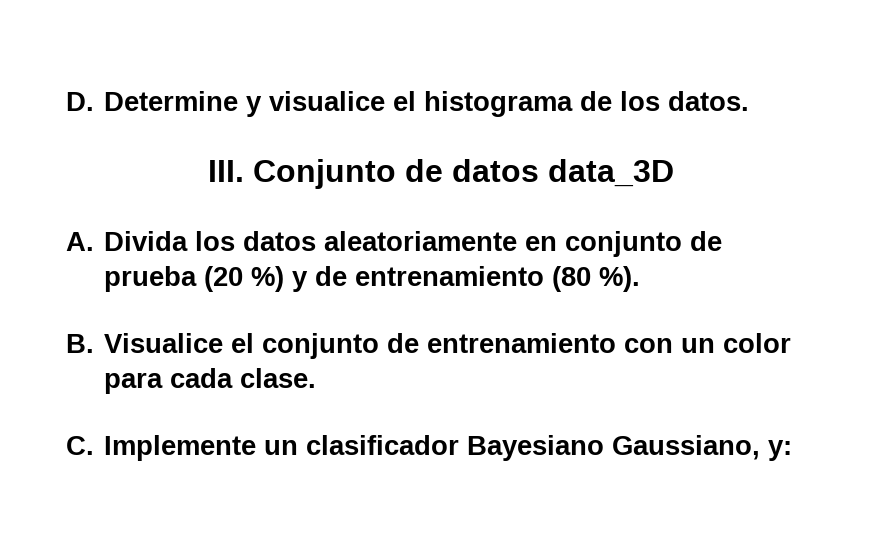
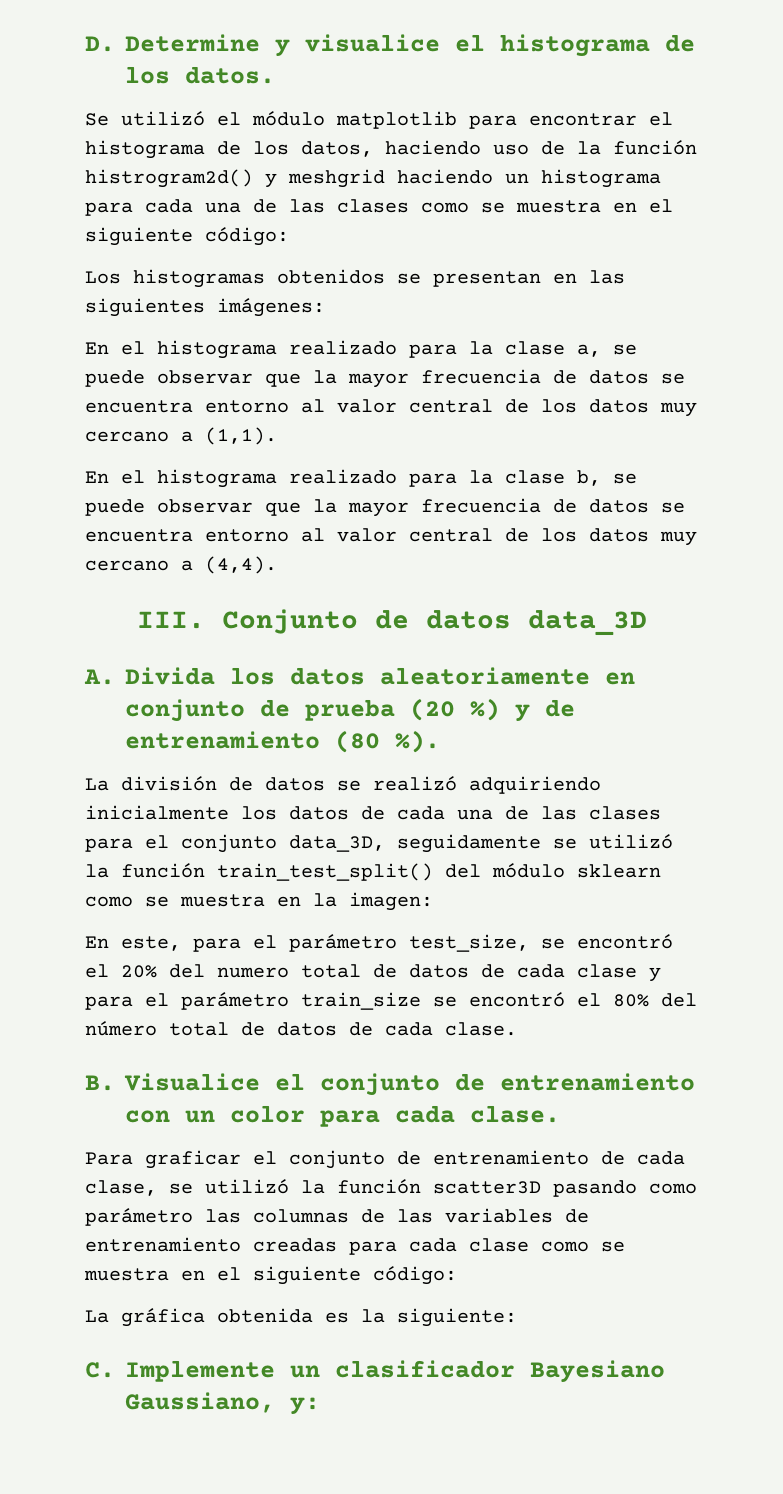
+ Se utilizó el módulo matplotlib para encontrar el histograma de los datos, haciendo uso de la función histrogram2d() y meshgrid haciendo un histograma para cada una de las clases como se muestra en el siguiente código:
+ Los histogramas obtenidos se presentan en las siguientes imágenes:
+ En el histograma realizado para la clase a, se puede observar que la mayor frecuencia de datos se encuentra entorno al valor central de los datos muy cercano a (1,1).
+ En el histograma realizado para la clase b, se puede observar que la mayor frecuencia de datos se encuentra entorno al valor central de los datos muy cercano a (4,4).
+ La división de datos se realizó adquiriendo inicialmente los datos de cada una de las clases para el conjunto data_3D, seguidamente se utilizó la función train_test_split() del módulo sklearn como se muestra en la imagen:
+ En este, para el parámetro test_size, se encontró el 20% del numero total de datos de cada clase y para el parámetro train_size se encontró el 80% del número total de datos de cada clase.
+ Para graficar el conjunto de entrenamiento de cada clase, se utilizó la función scatter3D pasando como parámetro las columnas de las variables de entrenamiento creadas para cada clase como se muestra en el siguiente código:
+ La gráfica obtenida es la siguiente:

